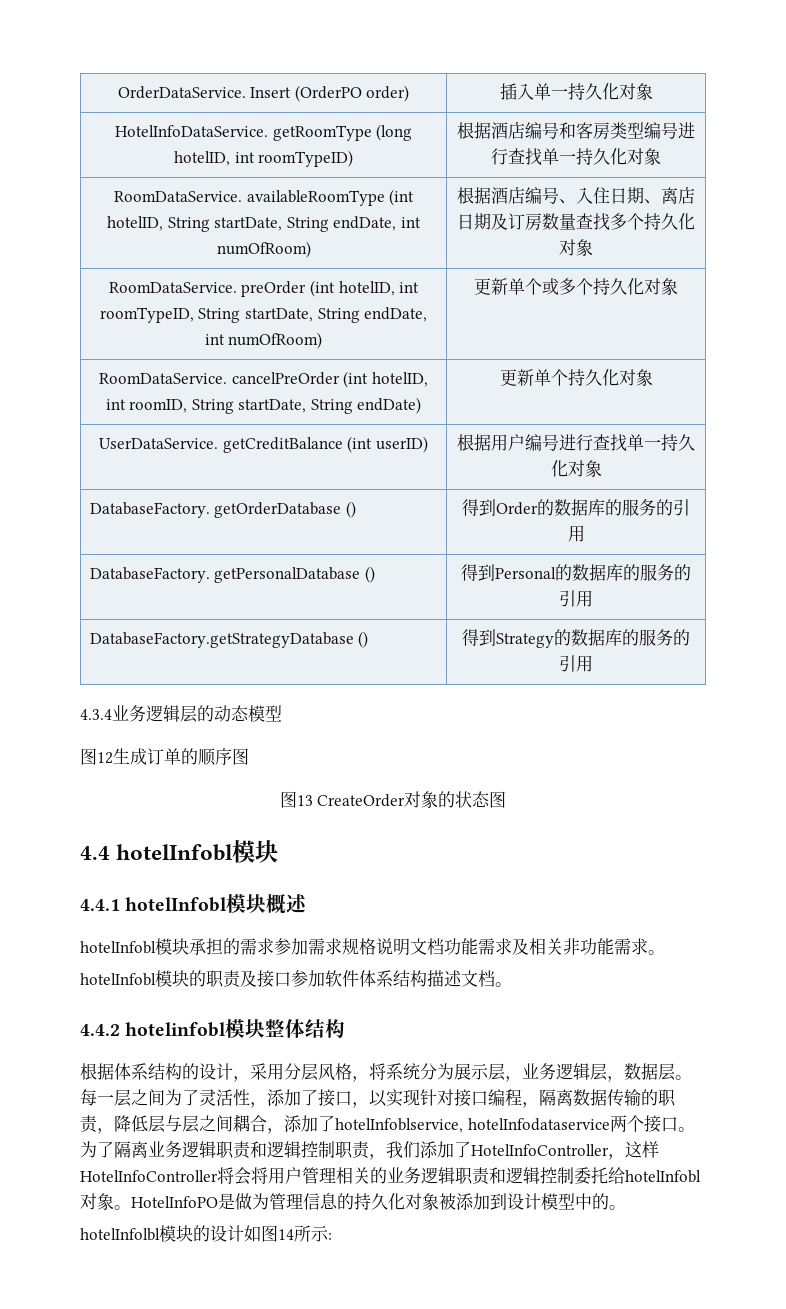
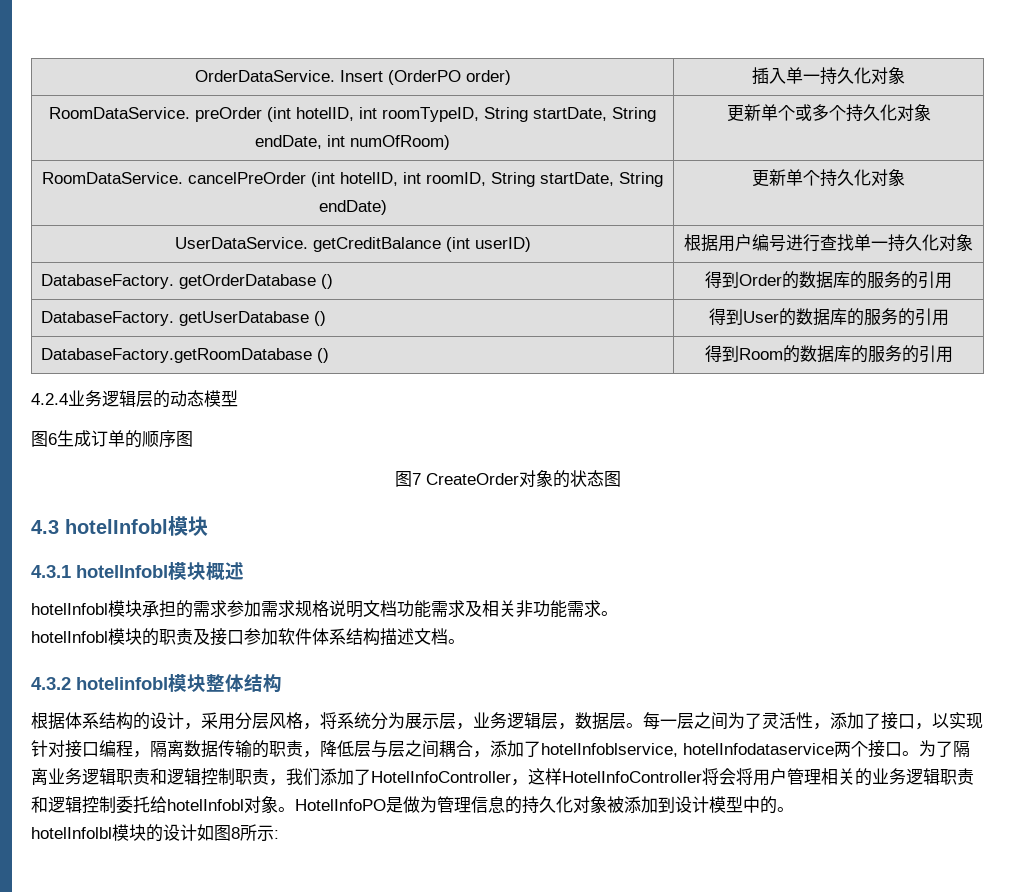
- HotelInfoDataService. getRoomType (long hotelID, int roomTypeID) | 根据酒店编号和客房类型编号进行查找单一持久化对象
- RoomDataService. availableRoomType (int hotelID, String startDate, String endDate, int numOfRoom) | 根据酒店编号、入住日期、离店日期及订房数量查找多个持久化对象
- DatabaseFactory. getPersonalDatabase () | 得到Personal的数据库的服务的引用
- DatabaseFactory.getStrategyDatabase () | 得到Strategy的数据库的服务的引用
- 4.3.4业务逻辑层的动态模型
+ DatabaseFactory. getUserDatabase () | 得到User的数据库的服务的引用
+ DatabaseFactory.getRoomDatabase () | 得到Room的数据库的服务的引用
+ 4.2.4业务逻辑层的动态模型
- 图12生成订单的顺序图
+ 图6生成订单的顺序图
- 图13 CreateOrder对象的状态图
+ 图7 CreateOrder对象的状态图
- 4.4 hotelInfobl模块
+ 4.3 hotelInfobl模块
- 4.4.1 hotelInfobl模块概述
+ 4.3.1 hotelInfobl模块概述
- 4.4.2 hotelinfobl模块整体结构
+ 4.3.2 hotelinfobl模块整体结构
- hotelInfolbl模块的设计如图14所示:
+ hotelInfolbl模块的设计如图8所示:

